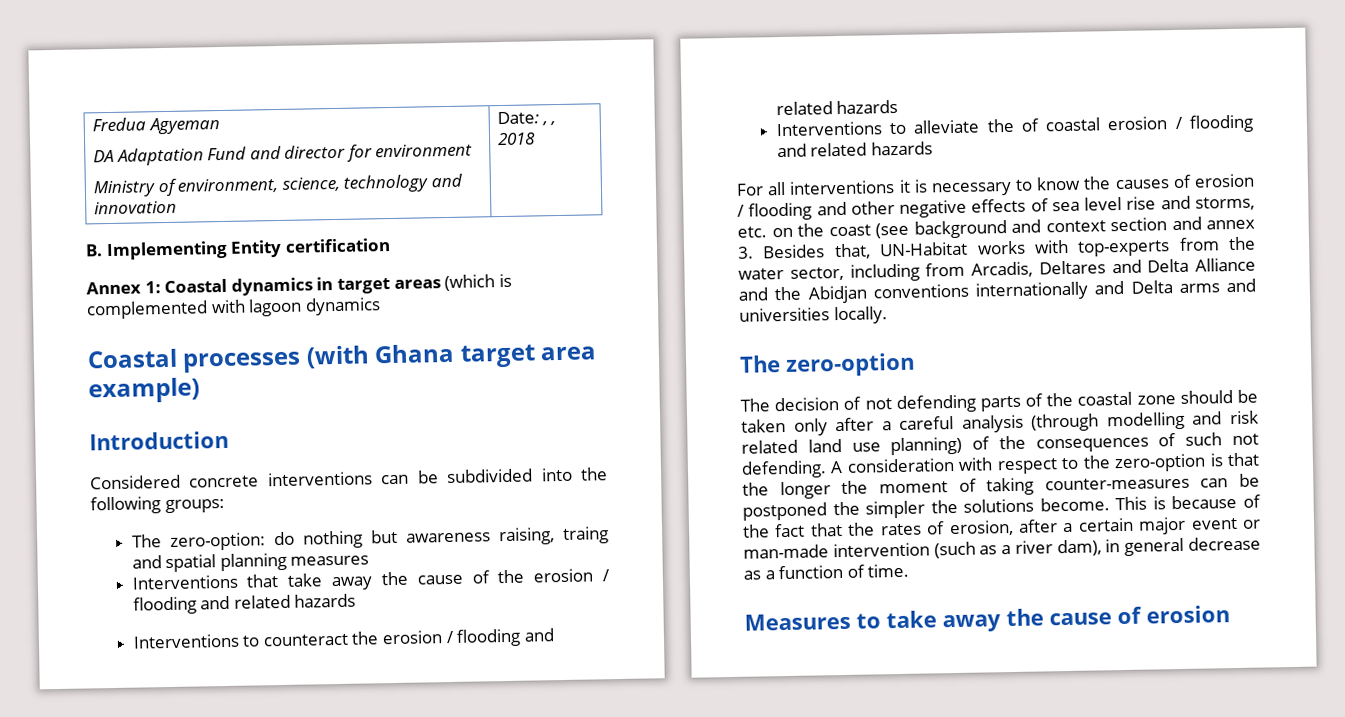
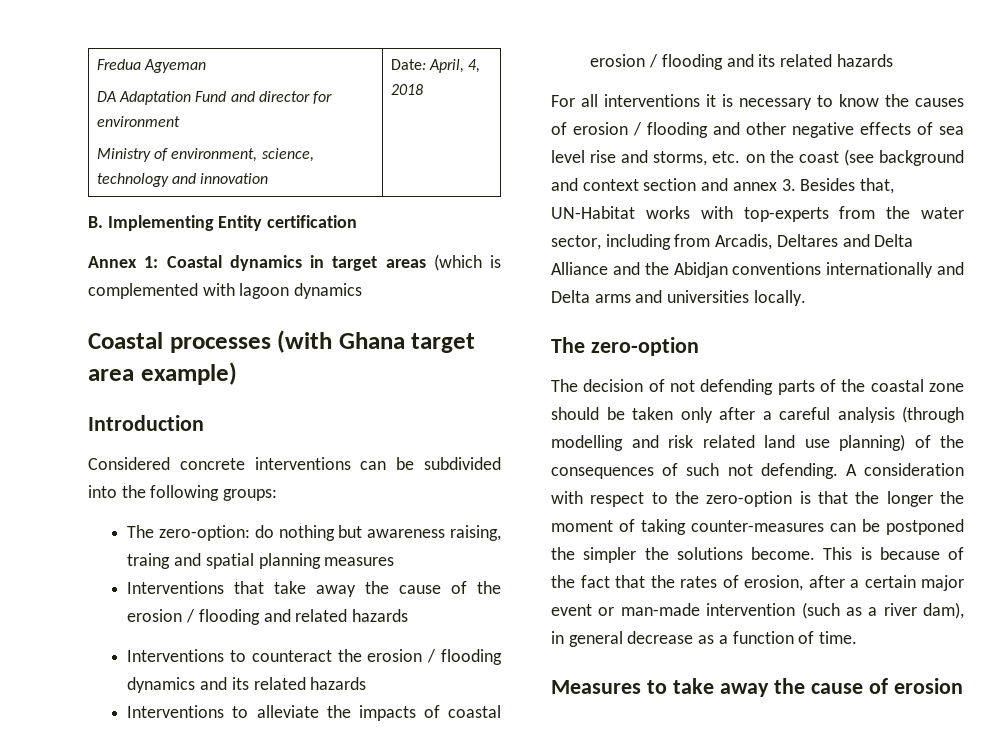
  Fredua Agyeman
  DA Adaptation Fund and director for environment
- Ministry of environment, science, technology and innovation | Date: , , 2018
+ Ministry of environment, science, technology and innovation | Date: April, 4, 2018
- Interventions to counteract the erosion / flooding and related hazards
+ Interventions to counteract the erosion / flooding dynamics and its related hazards
- Interventions to alleviate the of coastal erosion / flooding and related hazards
+ Interventions to alleviate the impacts of coastal erosion / flooding and its related hazards

